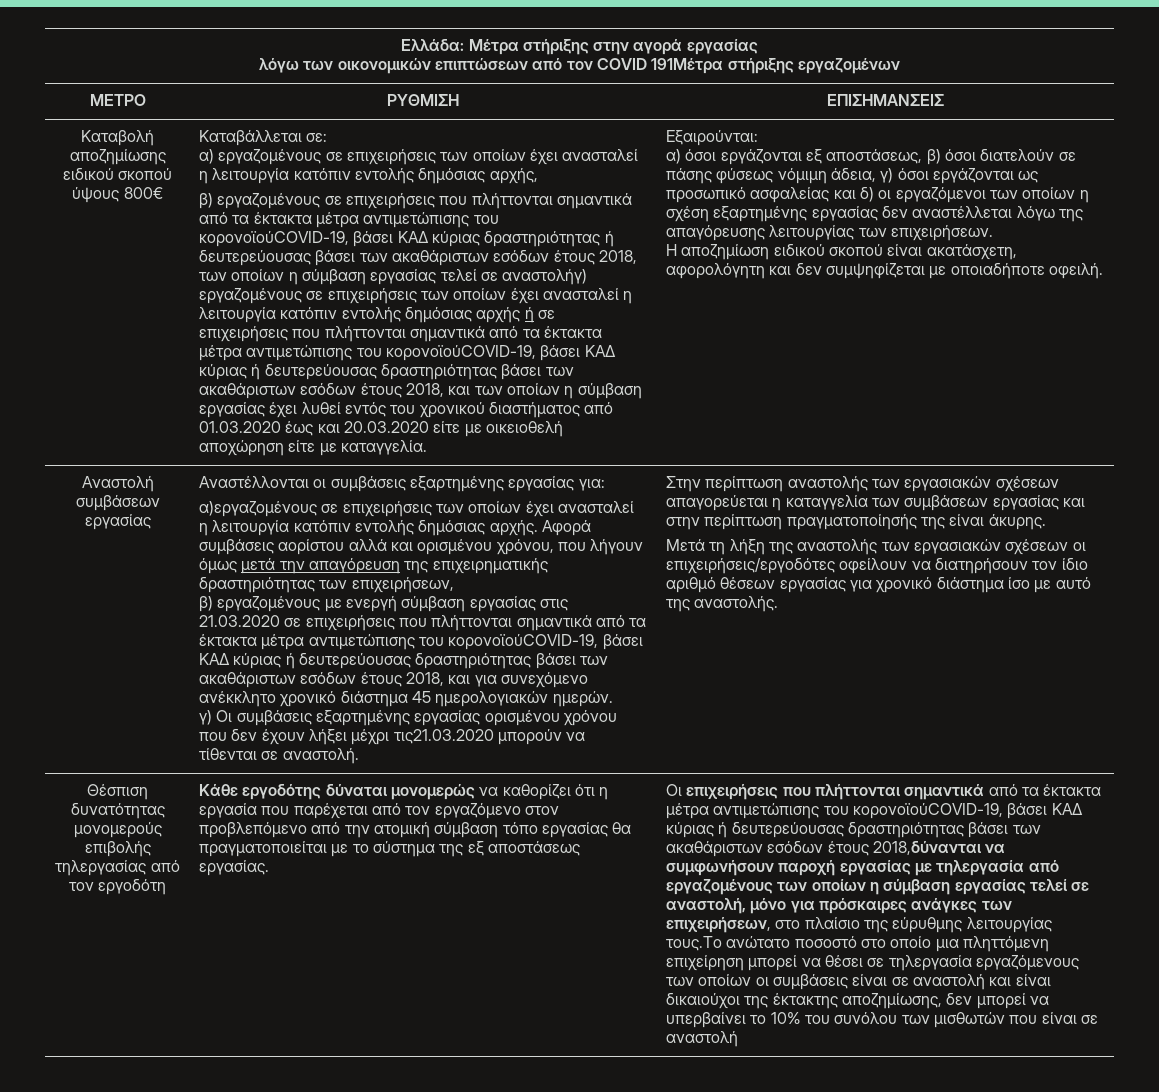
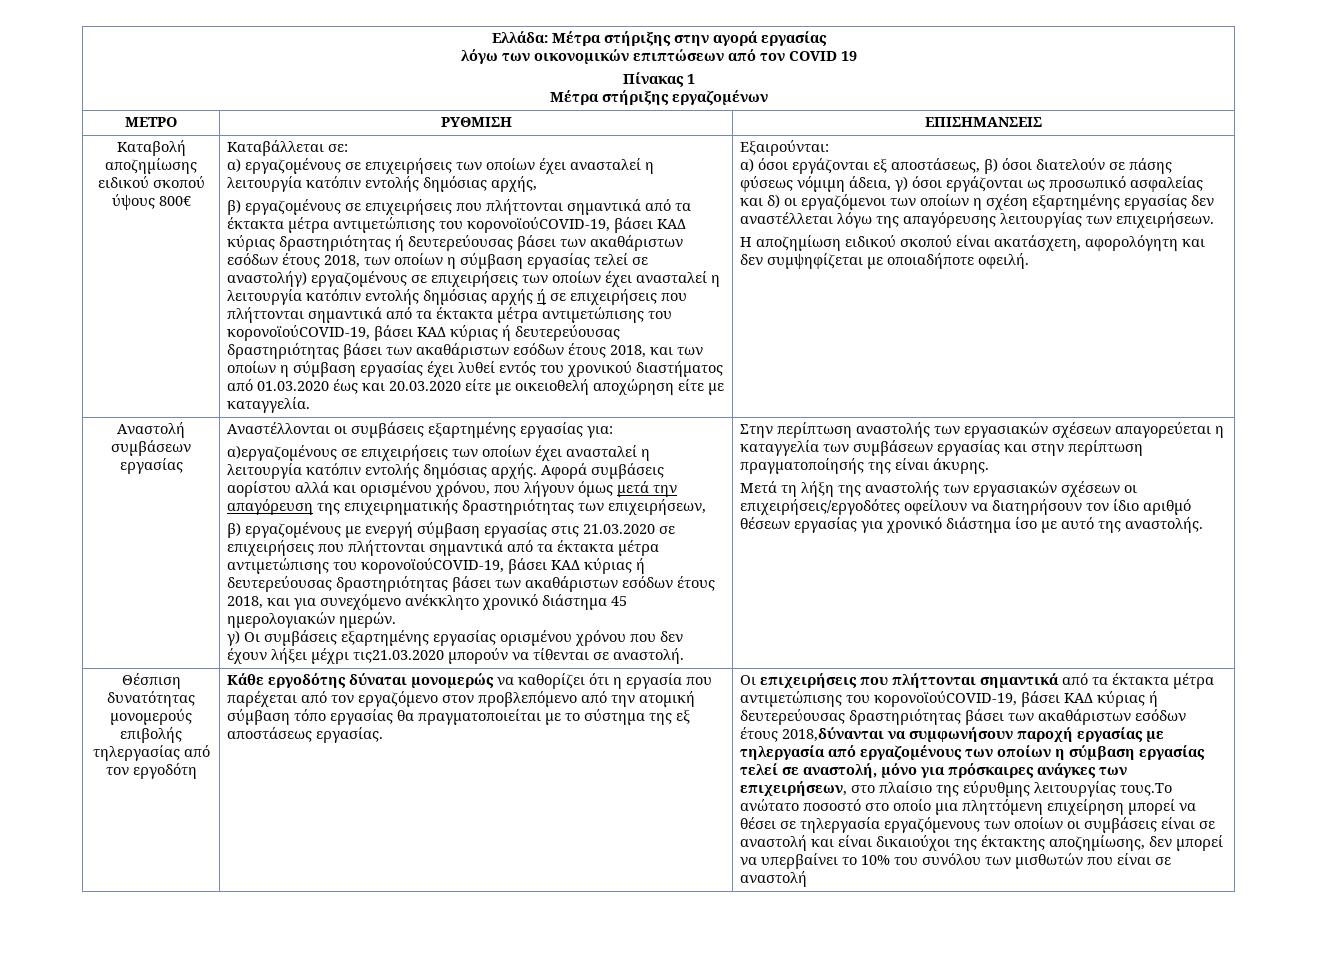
  Ελλάδα: Μέτρα στήριξης στην αγορά εργασίας
- λόγω των οικονομικών επιπτώσεων από τον COVID 191Μέτρα στήριξης εργαζομένων
+ λόγω των οικονομικών επιπτώσεων από τον COVID 19
+ Πίνακας 1
+ Μέτρα στήριξης εργαζομένων

